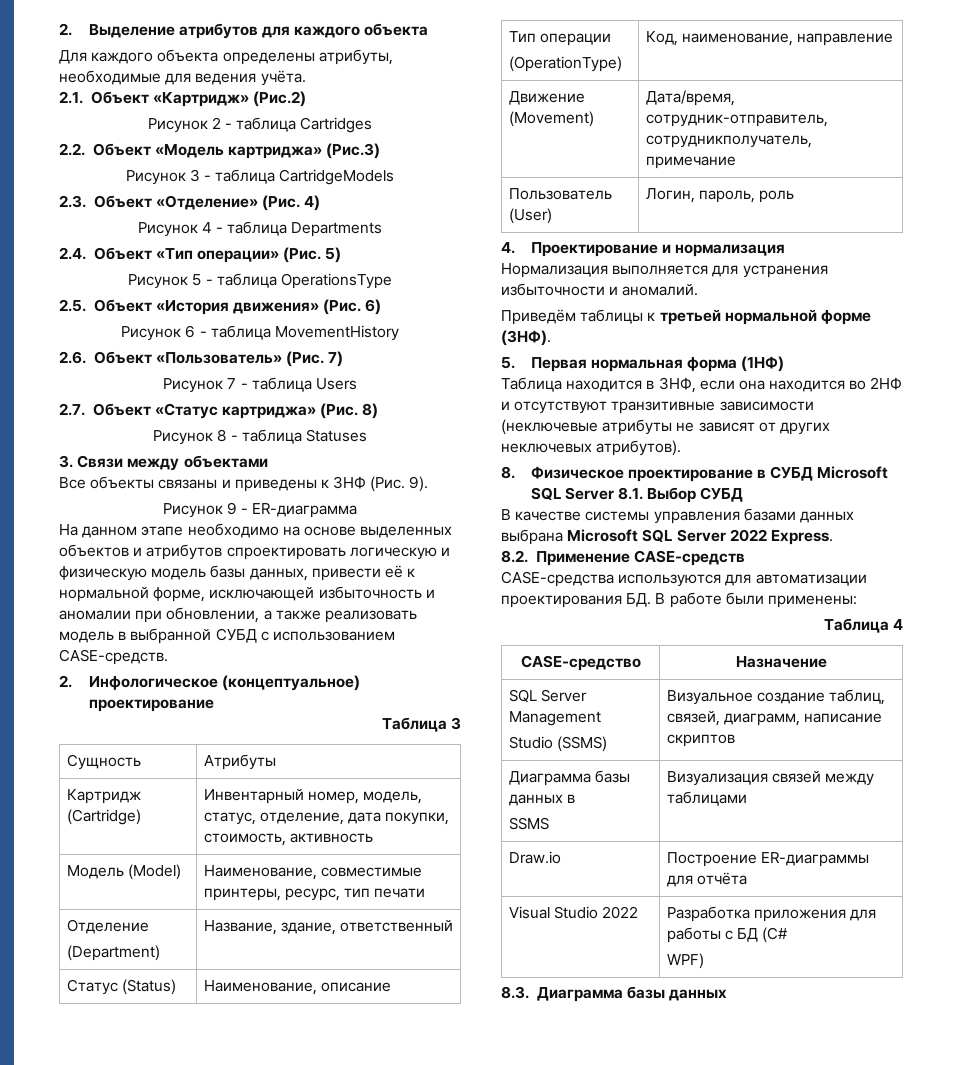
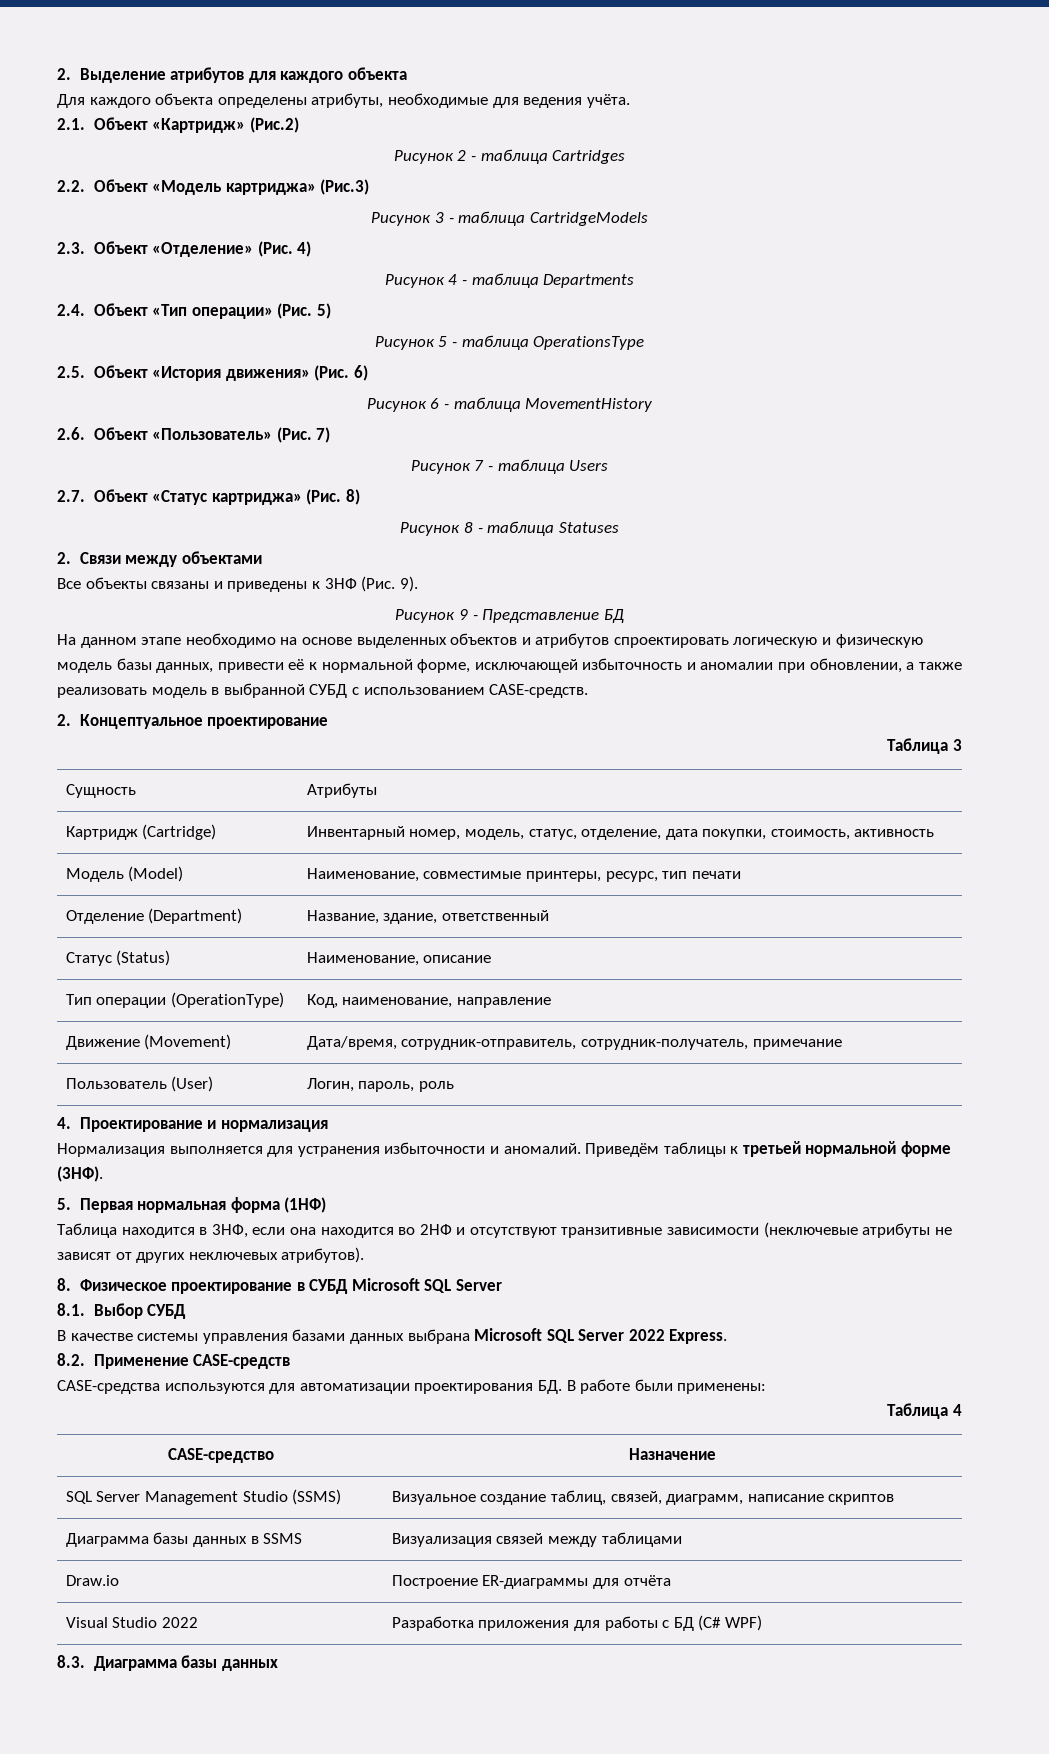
- 3. Связи между объектами
+ 2. Связи между объектами
- Рисунок 9 - ER-диаграмма
+ Рисунок 9 - Представление БД
- 2. Инфологическое (концептуальное) проектирование
+ 2. Концептуальное проектирование
- Отделение
- (Department) | Название, здание, ответственный
+ Отделение (Department) | Название, здание, ответственный
- Тип операции
- (OperationType) | Код, наименование, направление
+ Тип операции (OperationType) | Код, наименование, направление
- Движение (Movement) | Дата/время, сотрудник-отправитель, сотрудникполучатель, примечание
+ Движение (Movement) | Дата/время, сотрудник-отправитель, сотрудник-получатель, примечание
- Нормализация выполняется для устранения избыточности и аномалий.
- Приведём таблицы к третьей нормальной форме (3НФ).
+ Нормализация выполняется для устранения избыточности и аномалий. Приведём таблицы к третьей нормальной форме (3НФ).
- 8. Физическое проектирование в СУБД Microsoft SQL Server 8.1. Выбор СУБД
+ 8. Физическое проектирование в СУБД Microsoft SQL Server
+ 8.1. Выбор СУБД
- SQL Server Management
- Studio (SSMS) | Визуальное создание таблиц, связей, диаграмм, написание скриптов
+ SQL Server Management Studio (SSMS) | Визуальное создание таблиц, связей, диаграмм, написание скриптов
- Диаграмма базы данных в
- SSMS | Визуализация связей между таблицами
+ Диаграмма базы данных в SSMS | Визуализация связей между таблицами
- Visual Studio 2022 | Разработка приложения для работы с БД (C#
- WPF)
+ Visual Studio 2022 | Разработка приложения для работы с БД (C# WPF)

